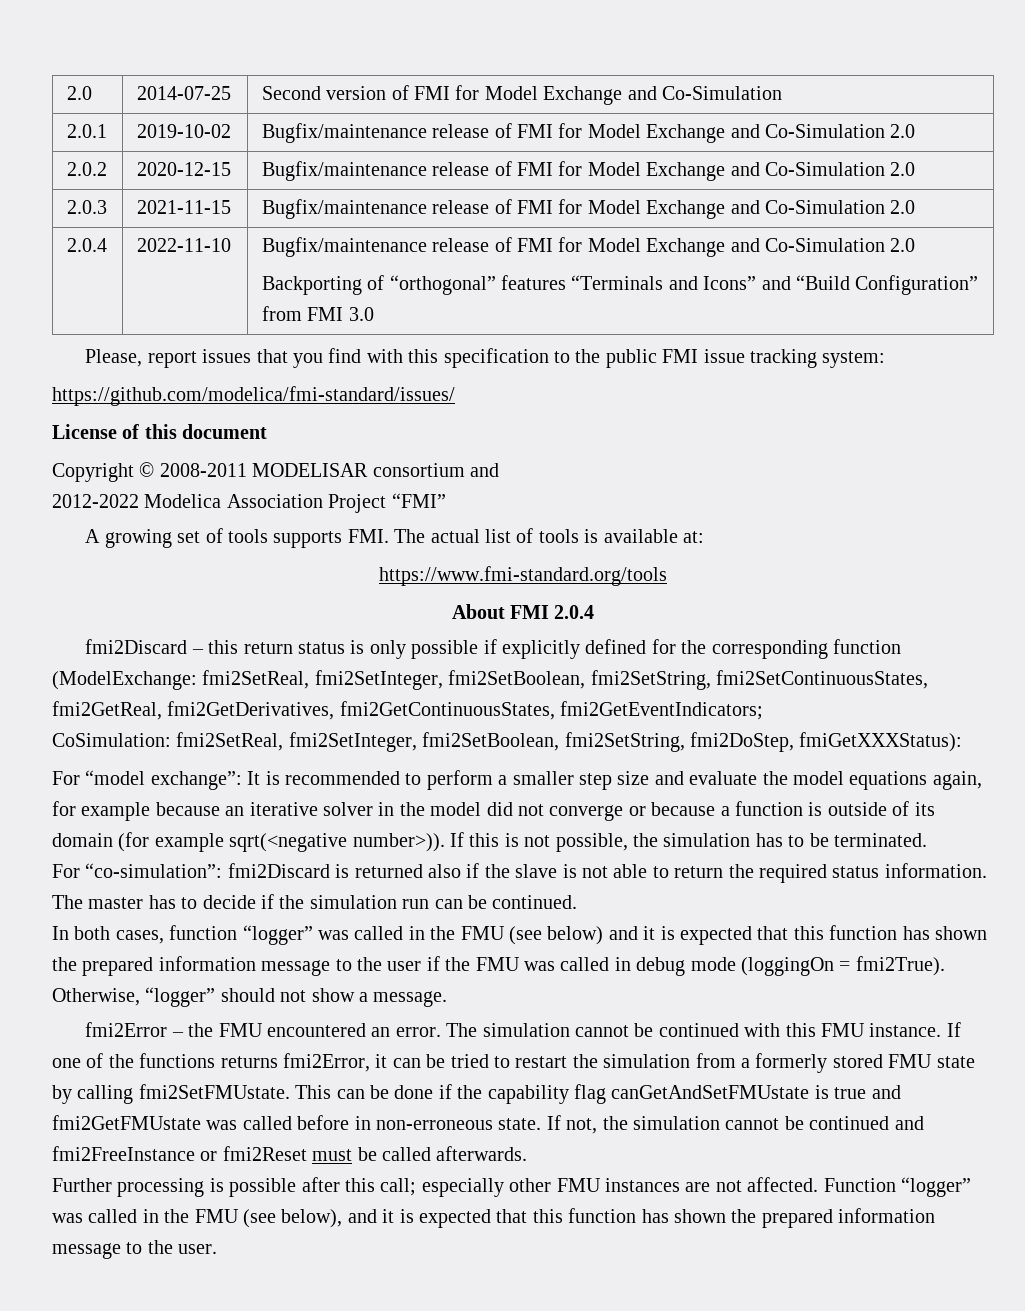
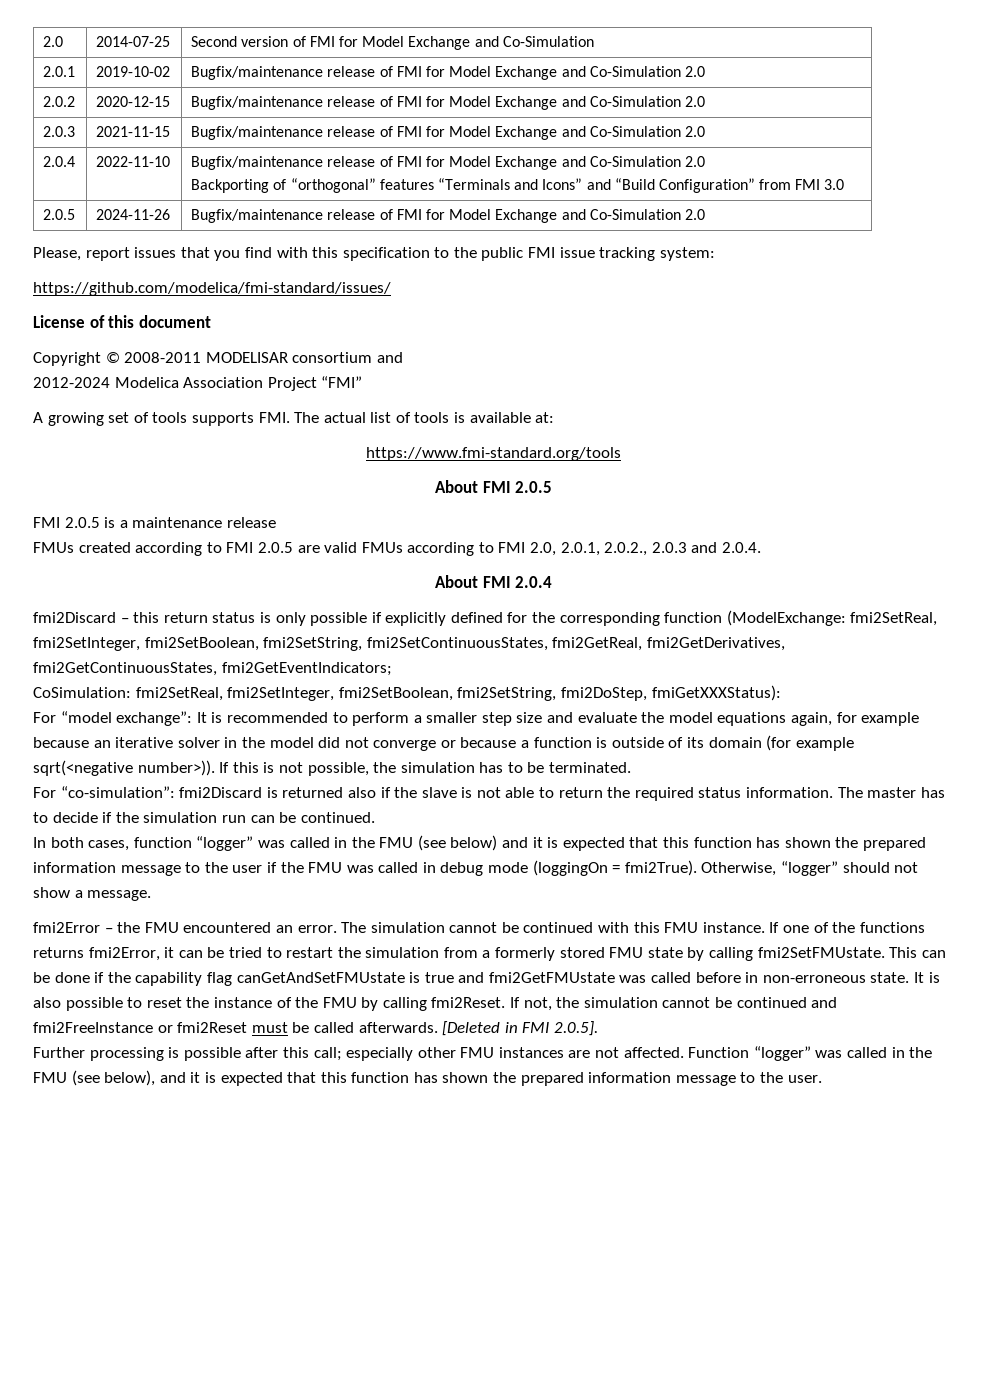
+ 2.0.5 | 2024-11-26 | Bugfix/maintenance release of FMI for Model Exchange and Co-Simulation 2.0
- 2012-2022 Modelica Association Project “FMI”
+ 2012-2024 Modelica Association Project “FMI”
+ About FMI 2.0.5
+ FMI 2.0.5 is a maintenance release
+ FMUs created according to FMI 2.0.5 are valid FMUs according to FMI 2.0, 2.0.1, 2.0.2., 2.0.3 and 2.0.4.
+ It is also possible to reset the instance of the FMU by calling fmi2Reset.
+ [Deleted in FMI 2.0.5].

